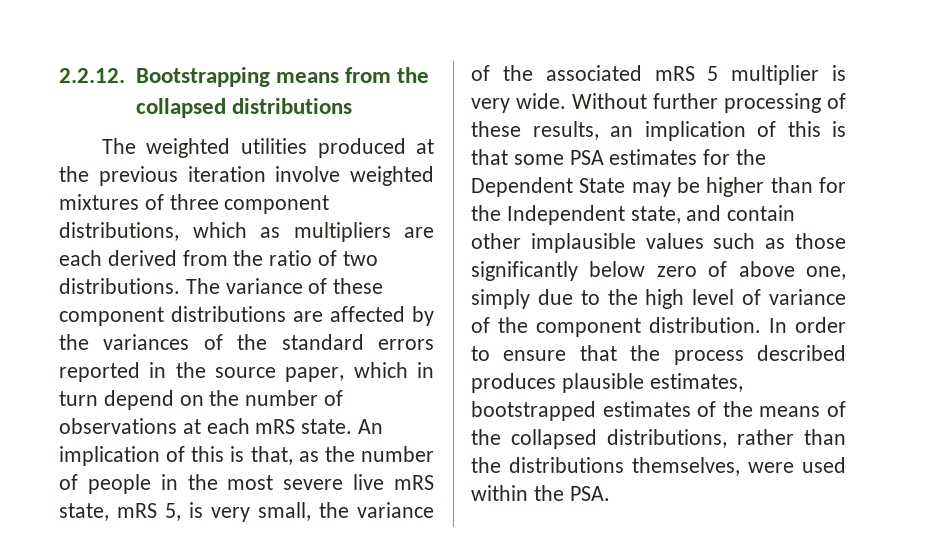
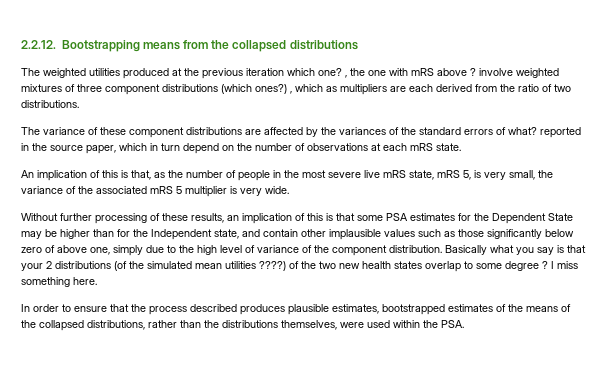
- The weighted utilities produced at the previous iteration involve weighted mixtures of three component distributions, which as multipliers are each derived from the ratio of two distributions. The variance of these component distributions are affected by the variances of the standard errors reported in the source paper, which in turn depend on the number of observations at each mRS state. An implication of this is that, as the number of people in the most severe live mRS state, mRS 5, is very small, the variance of the associated mRS 5 multiplier is very wide. Without further processing of these results, an implication of this is that some PSA estimates for the Dependent State may be higher than for the Independent state, and contain other implausible values such as those significantly below zero of above one, simply due to the high level of variance of the component distribution. In order to ensure that the process described produces plausible estimates, bootstrapped estimates of the means of the collapsed distributions, rather than the distributions themselves, were used within the PSA.
+ The weighted utilities produced at the previous iteration which one? , the one with mRS above ? involve weighted mixtures of three component distributions (which ones?) , which as multipliers are each derived from the ratio of two distributions.
+ The variance of these component distributions are affected by the variances of the standard errors of what? reported in the source paper, which in turn depend on the number of observations at each mRS state.
+ An implication of this is that, as the number of people in the most severe live mRS state, mRS 5, is very small, the variance of the associated mRS 5 multiplier is very wide.
+ Without further processing of these results, an implication of this is that some PSA estimates for the Dependent State may be higher than for the Independent state, and contain other implausible values such as those significantly below zero of above one, simply due to the high level of variance of the component distribution. Basically what you say is that your 2 distributions (of the simulated mean utilities ????) of the two new health states overlap to some degree ? I miss something here.
+ In order to ensure that the process described produces plausible estimates, bootstrapped estimates of the means of the collapsed distributions, rather than the distributions themselves, were used within the PSA.

